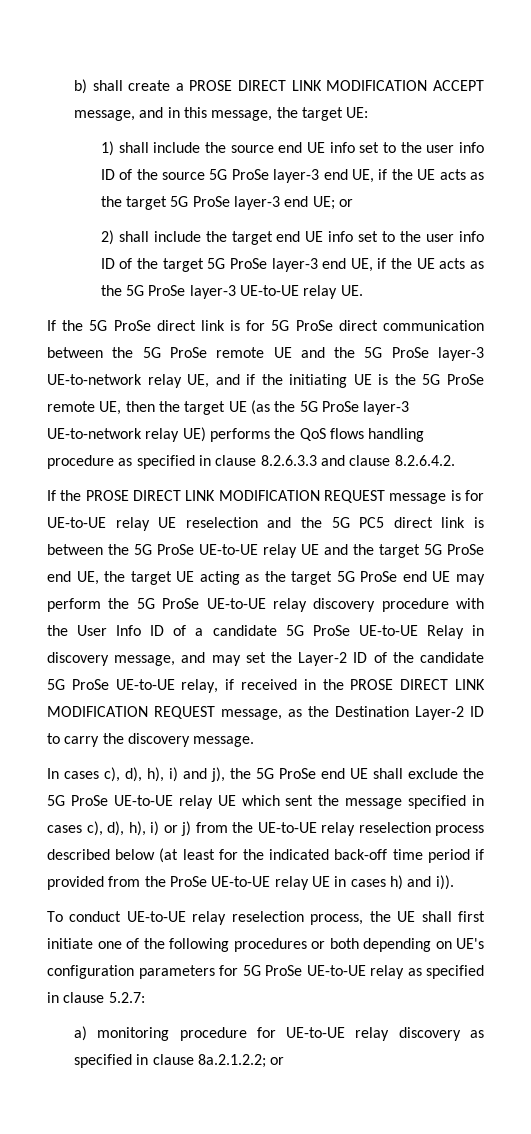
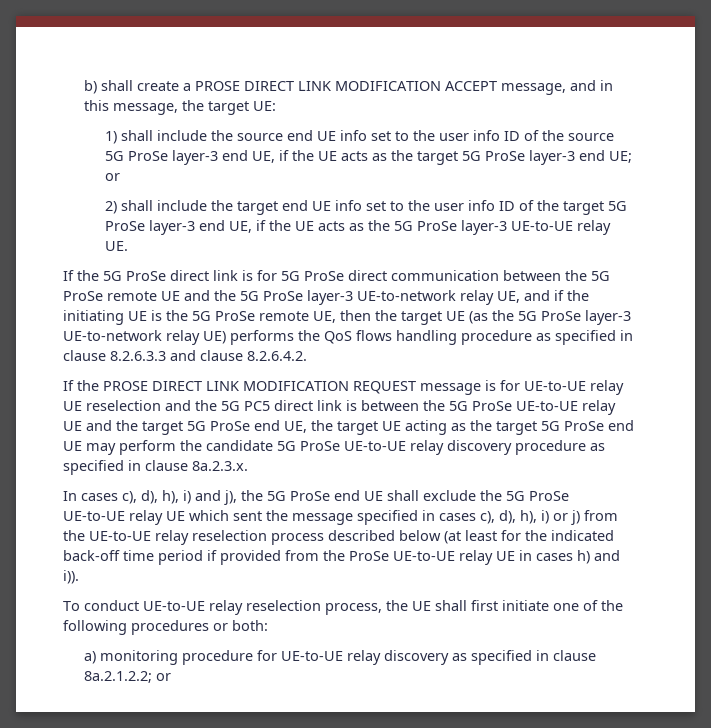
- If the PROSE DIRECT LINK MODIFICATION REQUEST message is for UE-to-UE relay UE reselection and the 5G PC5 direct link is between the 5G ProSe UE-to-UE relay UE and the target 5G ProSe end UE, the target UE acting as the target 5G ProSe end UE may perform the 5G ProSe UE-to-UE relay discovery procedure with the User Info ID of a candidate 5G ProSe UE-to-UE Relay in discovery message, and may set the Layer-2 ID of the candidate 5G ProSe UE-to-UE relay, if received in the PROSE DIRECT LINK MODIFICATION REQUEST message, as the Destination Layer-2 ID to carry the discovery message.
+ If the PROSE DIRECT LINK MODIFICATION REQUEST message is for UE-to-UE relay UE reselection and the 5G PC5 direct link is between the 5G ProSe UE-to-UE relay UE and the target 5G ProSe end UE, the target UE acting as the target 5G ProSe end UE may perform the candidate 5G ProSe UE-to-UE relay discovery procedure as specified in clause 8a.2.3.x.
- To conduct UE-to-UE relay reselection process, the UE shall first initiate one of the following procedures or both depending on UE's configuration parameters for 5G ProSe UE-to-UE relay as specified in clause 5.2.7:
+ To conduct UE-to-UE relay reselection process, the UE shall first initiate one of the following procedures or both:

